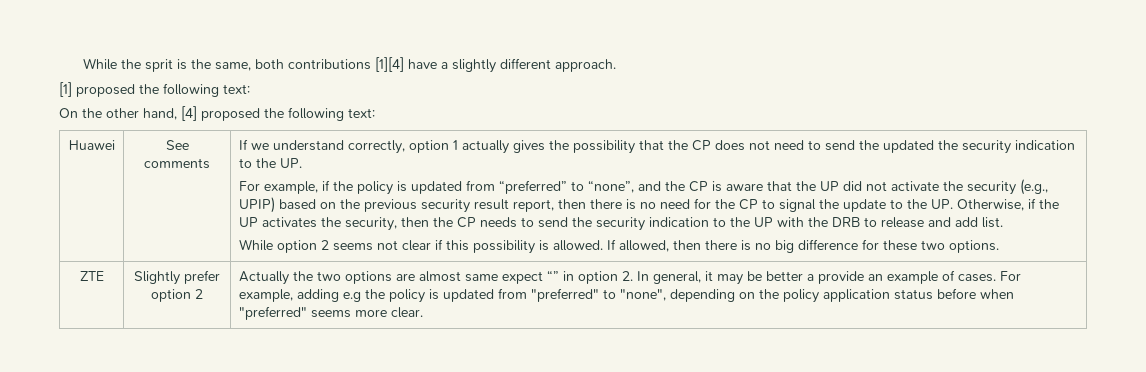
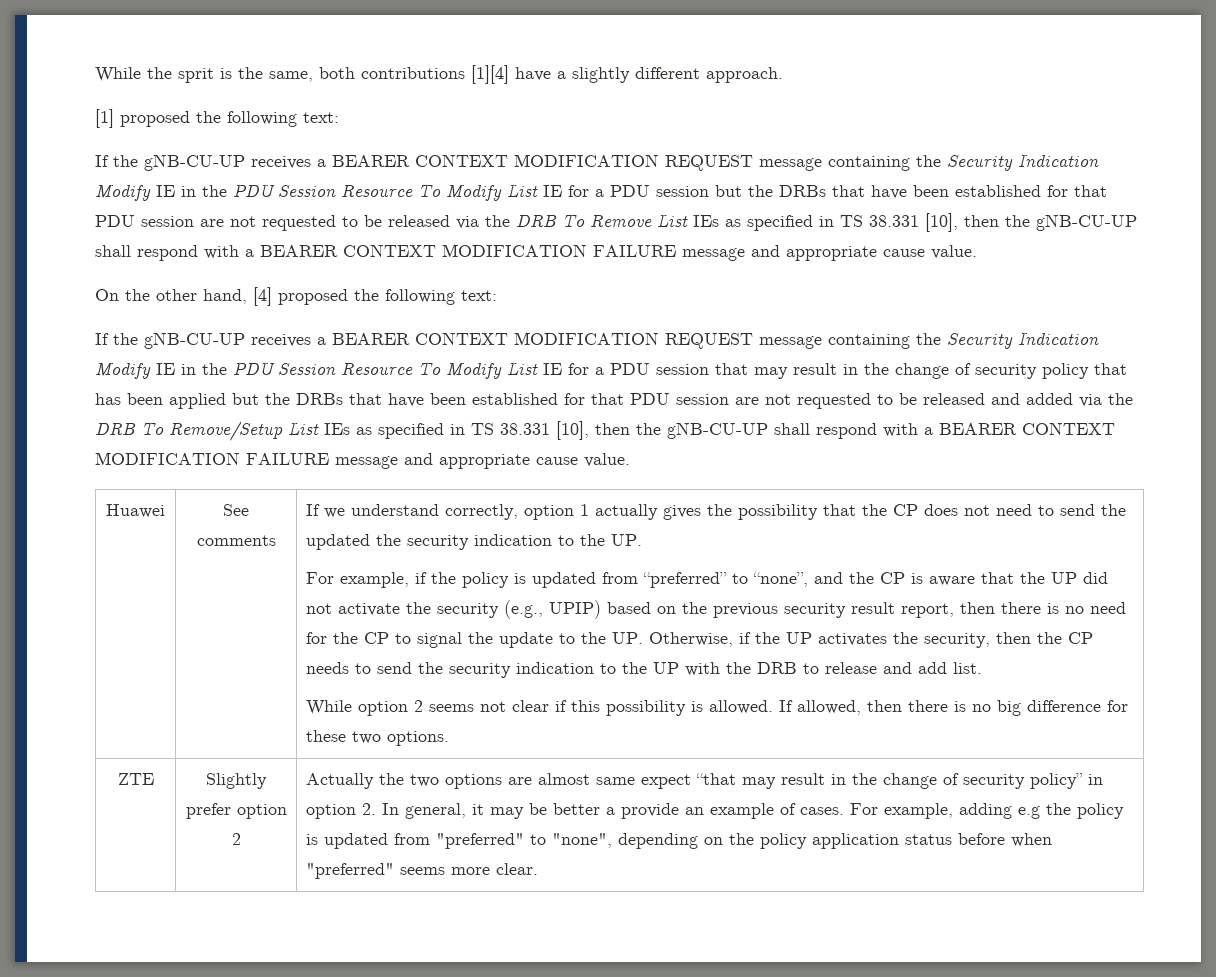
+ If the gNB-CU-UP receives a BEARER CONTEXT MODIFICATION REQUEST message containing the Security Indication Modify IE in the PDU Session Resource To Modify List IE for a PDU session but the DRBs that have been established for that PDU session are not requested to be released via the DRB To Remove List IEs as specified in TS 38.331 [10], then the gNB-CU-UP shall respond with a BEARER CONTEXT MODIFICATION FAILURE message and appropriate cause value.
+ If the gNB-CU-UP receives a BEARER CONTEXT MODIFICATION REQUEST message containing the Security Indication Modify IE in the PDU Session Resource To Modify List IE for a PDU session that may result in the change of security policy that has been applied but the DRBs that have been established for that PDU session are not requested to be released and added via the DRB To Remove/Setup List IEs as specified in TS 38.331 [10], then the gNB-CU-UP shall respond with a BEARER CONTEXT MODIFICATION FAILURE message and appropriate cause value.
- Actually the two options are almost same expect “” in option 2. In general, it may be better a provide an example of cases.
+ Actually the two options are almost same expect “that may result in the change of security policy” in option 2. In general, it may be better a provide an example of cases.

